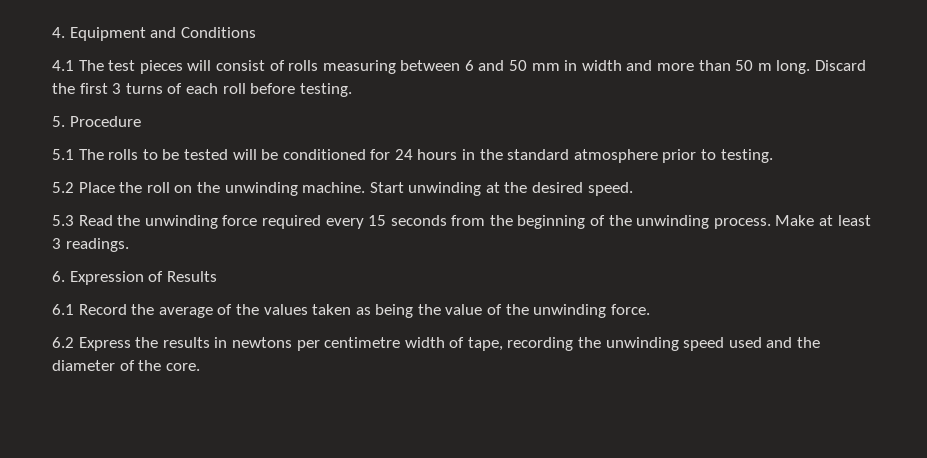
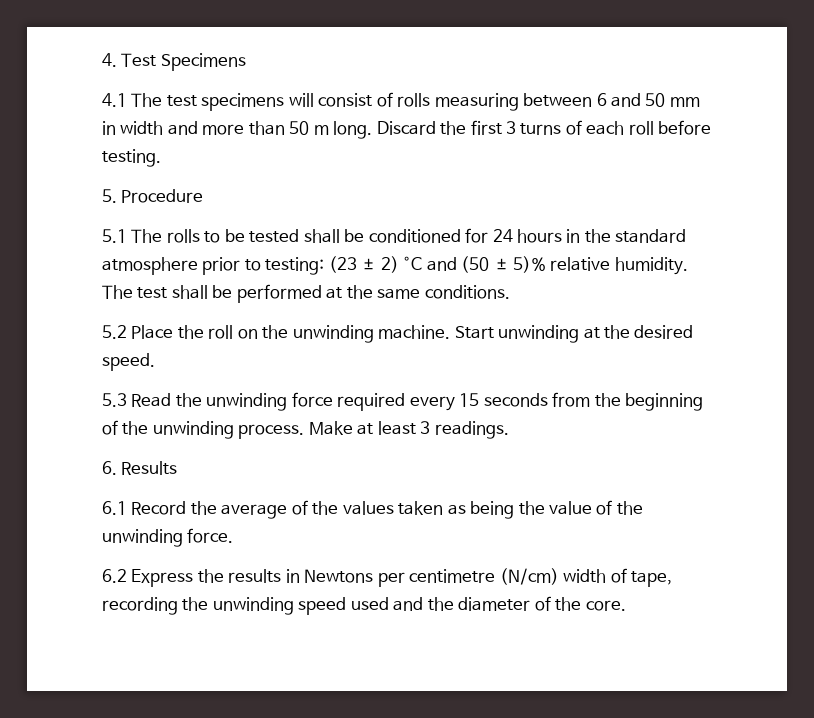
- 4. Equipment and Conditions
+ 4. Test Specimens
- 4.1 The test pieces will consist of rolls measuring between 6 and 50 mm in width and more than 50 m long.
+ 4.1 The test specimens will consist of rolls measuring between 6 and 50 mm in width and more than 50 m long.
- 5.1 The rolls to be tested will be conditioned for 24 hours in the standard atmosphere prior to testing.
+ 5.1 The rolls to be tested shall be conditioned for 24 hours in the standard atmosphere prior to testing: (23 ± 2) °C and (50 ± 5)% relative humidity. The test shall be performed at the same conditions.
- 6. Expression of Results
+ 6. Results
- 6.2 Express the results in newtons per centimetre width of tape, recording the unwinding speed used and the diameter of the core.
+ 6.2 Express the results in Newtons per centimetre (N/cm) width of tape, recording the unwinding speed used and the diameter of the core.

